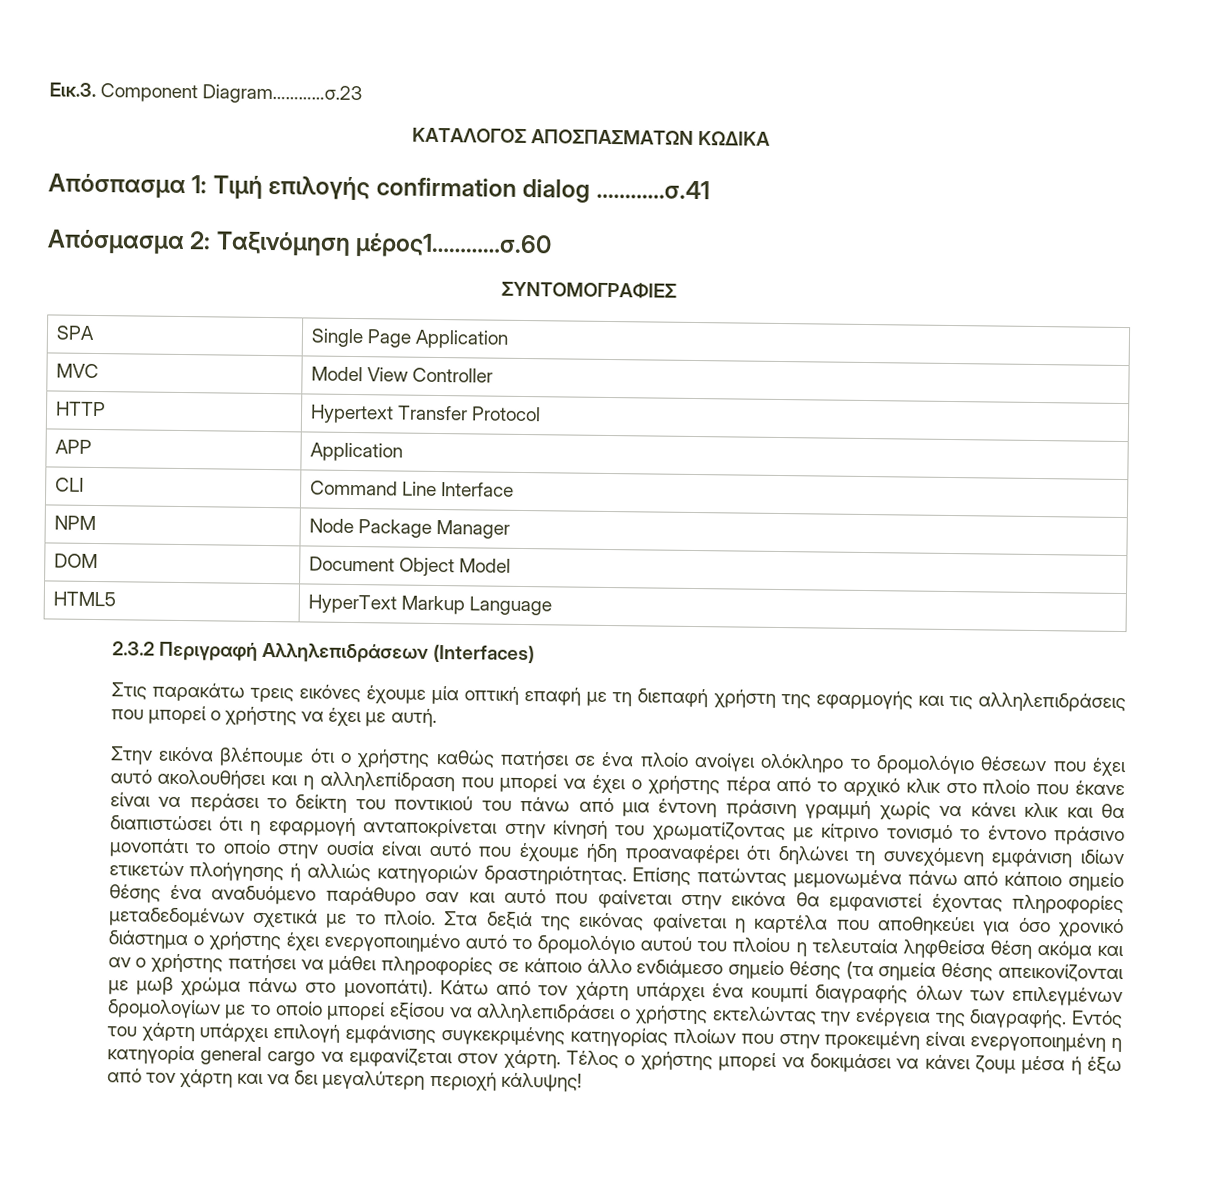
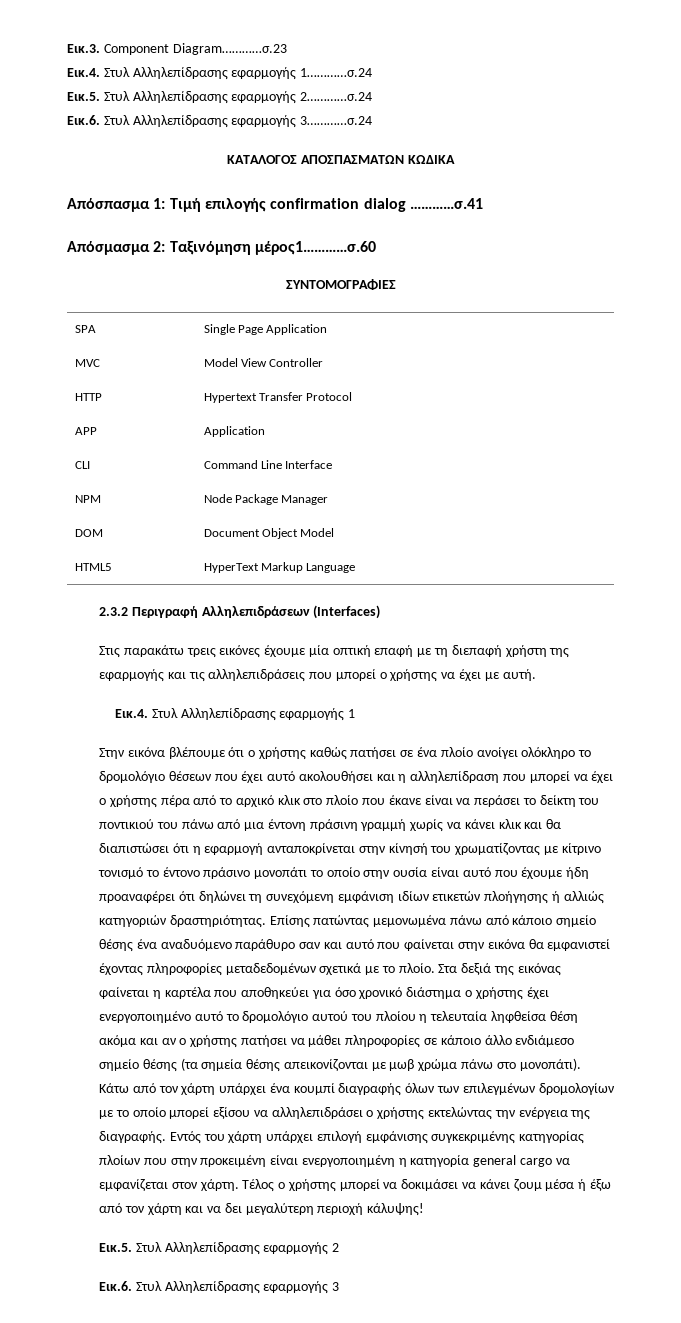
+ Εικ.4. Στυλ Αλληλεπίδρασης εφαρμογής 1…………σ.24
+ Εικ.5. Στυλ Αλληλεπίδρασης εφαρμογής 2…………σ.24
+ Εικ.6. Στυλ Αλληλεπίδρασης εφαρμογής 3…………σ.24
+ Εικ.4. Στυλ Αλληλεπίδρασης εφαρμογής 1
+ Εικ.5. Στυλ Αλληλεπίδρασης εφαρμογής 2
+ Εικ.6. Στυλ Αλληλεπίδρασης εφαρμογής 3

